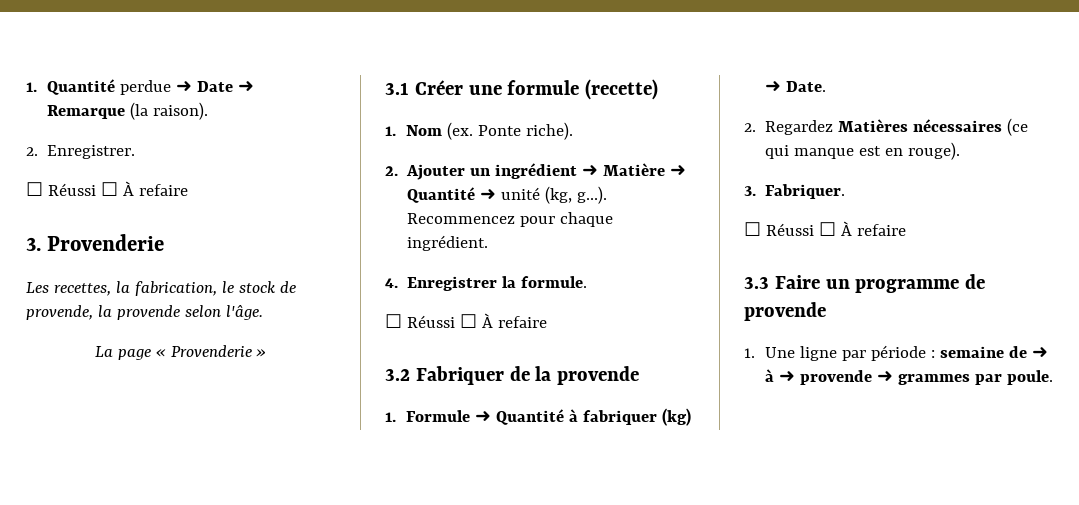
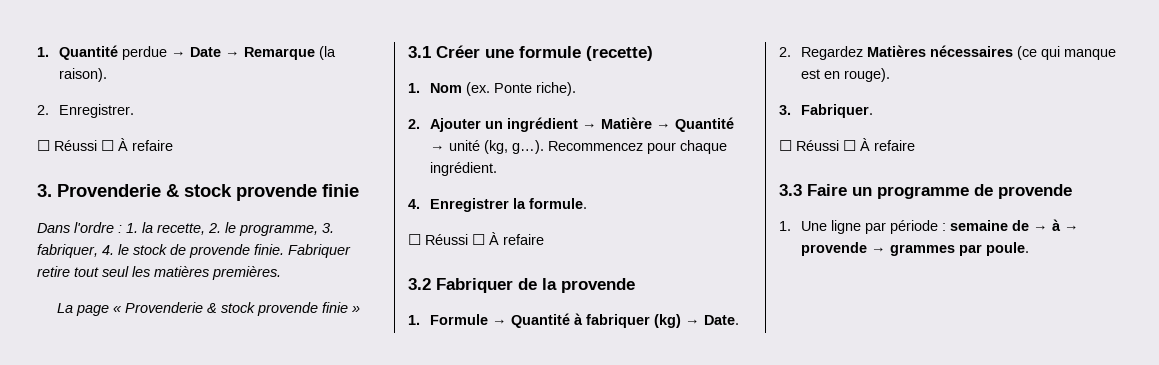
- 1. Quantité perdue ➜ Date ➜ Remarque (la raison).
+ 1. Quantité perdue → Date → Remarque (la raison).
- 3. Provenderie
- Les recettes, la fabrication, le stock de provende, la provende selon l'âge.
+ 3. Provenderie & stock provende finie
+ Dans l'ordre : 1. la recette, 2. le programme, 3. fabriquer, 4. le stock de provende finie. Fabriquer retire tout seul les matières premières.
- La page « Provenderie »
+ La page « Provenderie & stock provende finie »
- 2. Ajouter un ingrédient ➜ Matière ➜ Quantité ➜ unité (kg, g…).
+ 2. Ajouter un ingrédient → Matière → Quantité → unité (kg, g…).
- 1. Formule ➜ Quantité à fabriquer (kg) ➜ Date.
+ 1. Formule → Quantité à fabriquer (kg) → Date.
- 1. Une ligne par période : semaine de ➜ à ➜ provende ➜ grammes par poule.
+ 1. Une ligne par période : semaine de → à → provende → grammes par poule.

